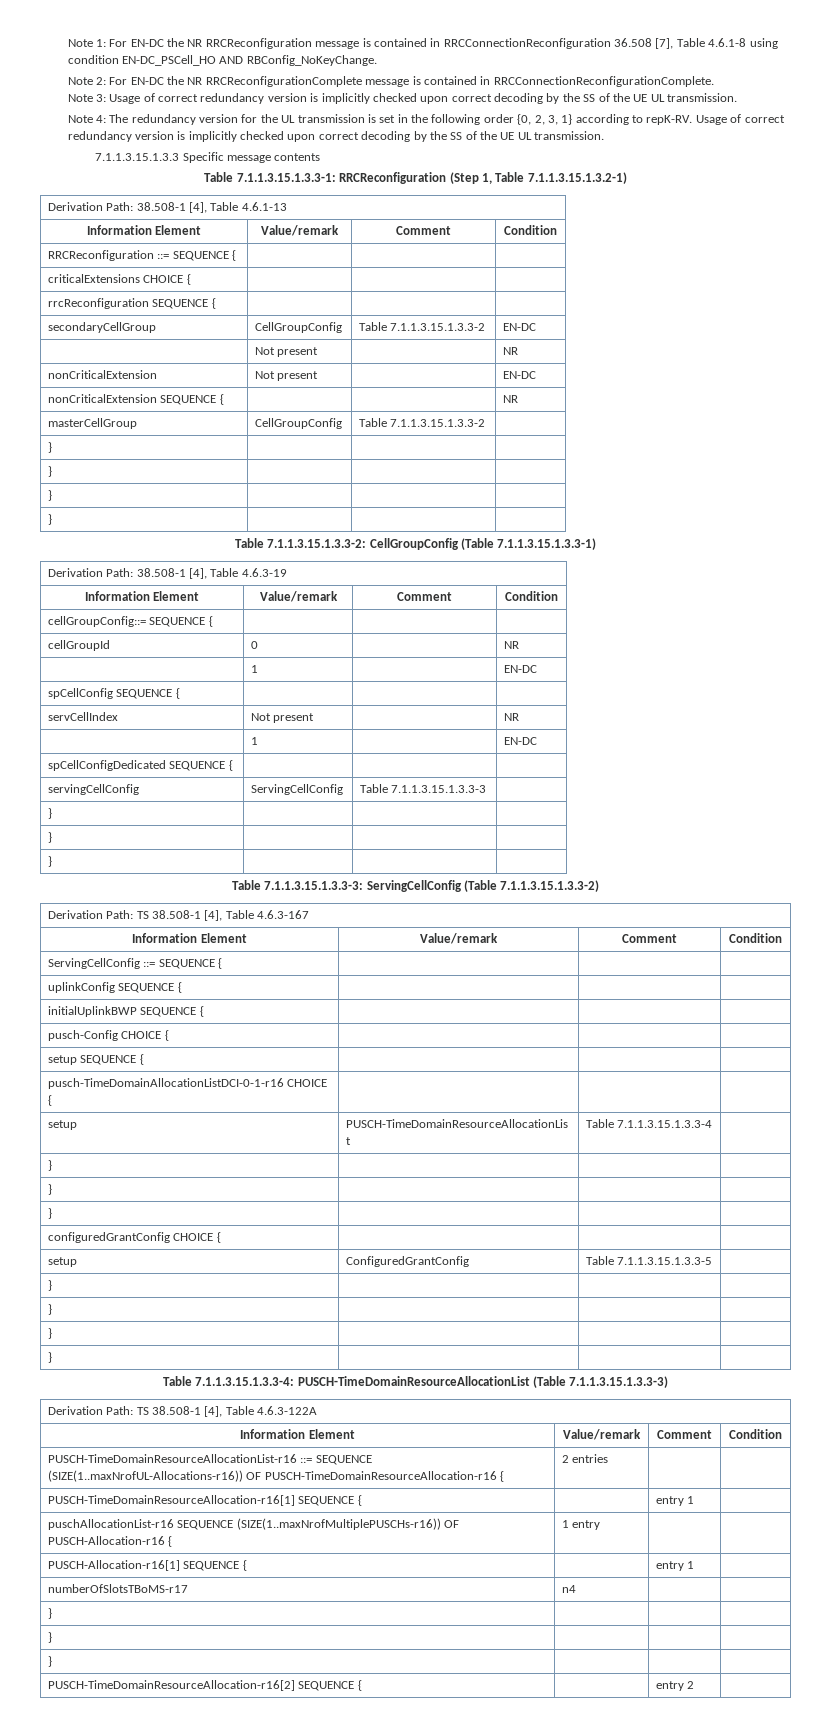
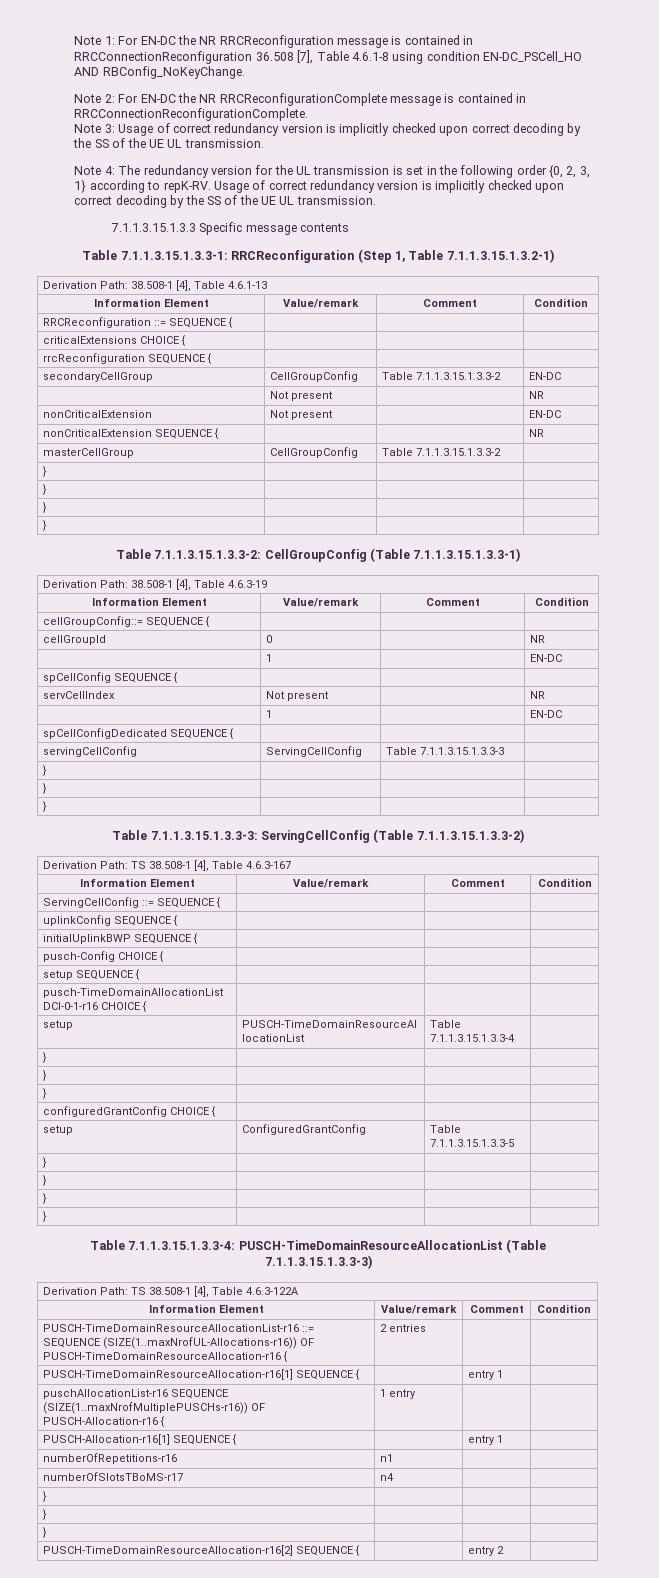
+ numberOfRepetitions-r16 | n1 | |

